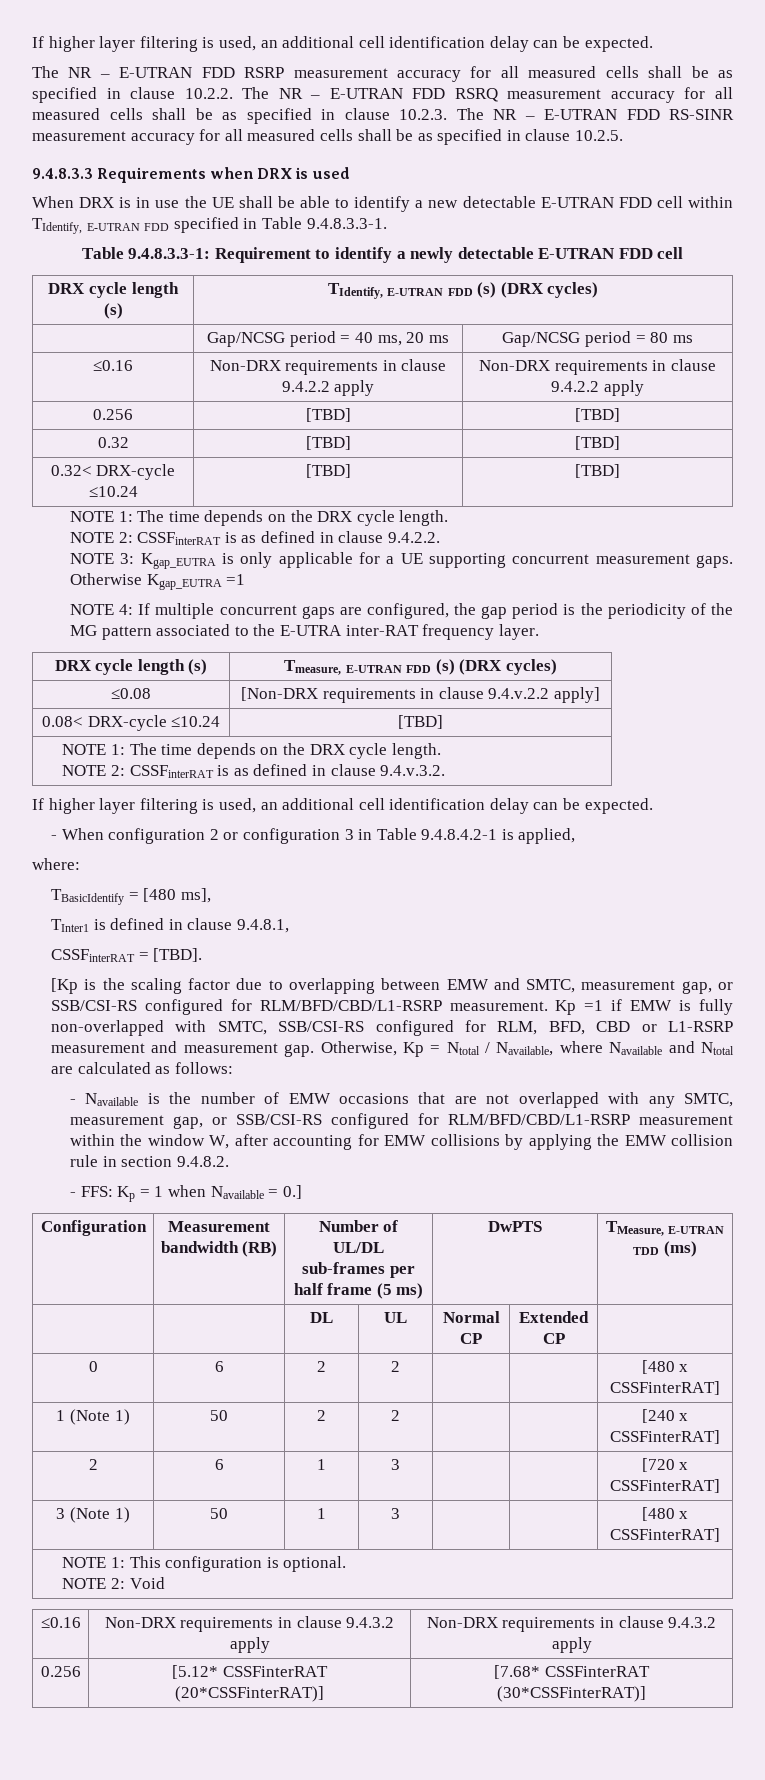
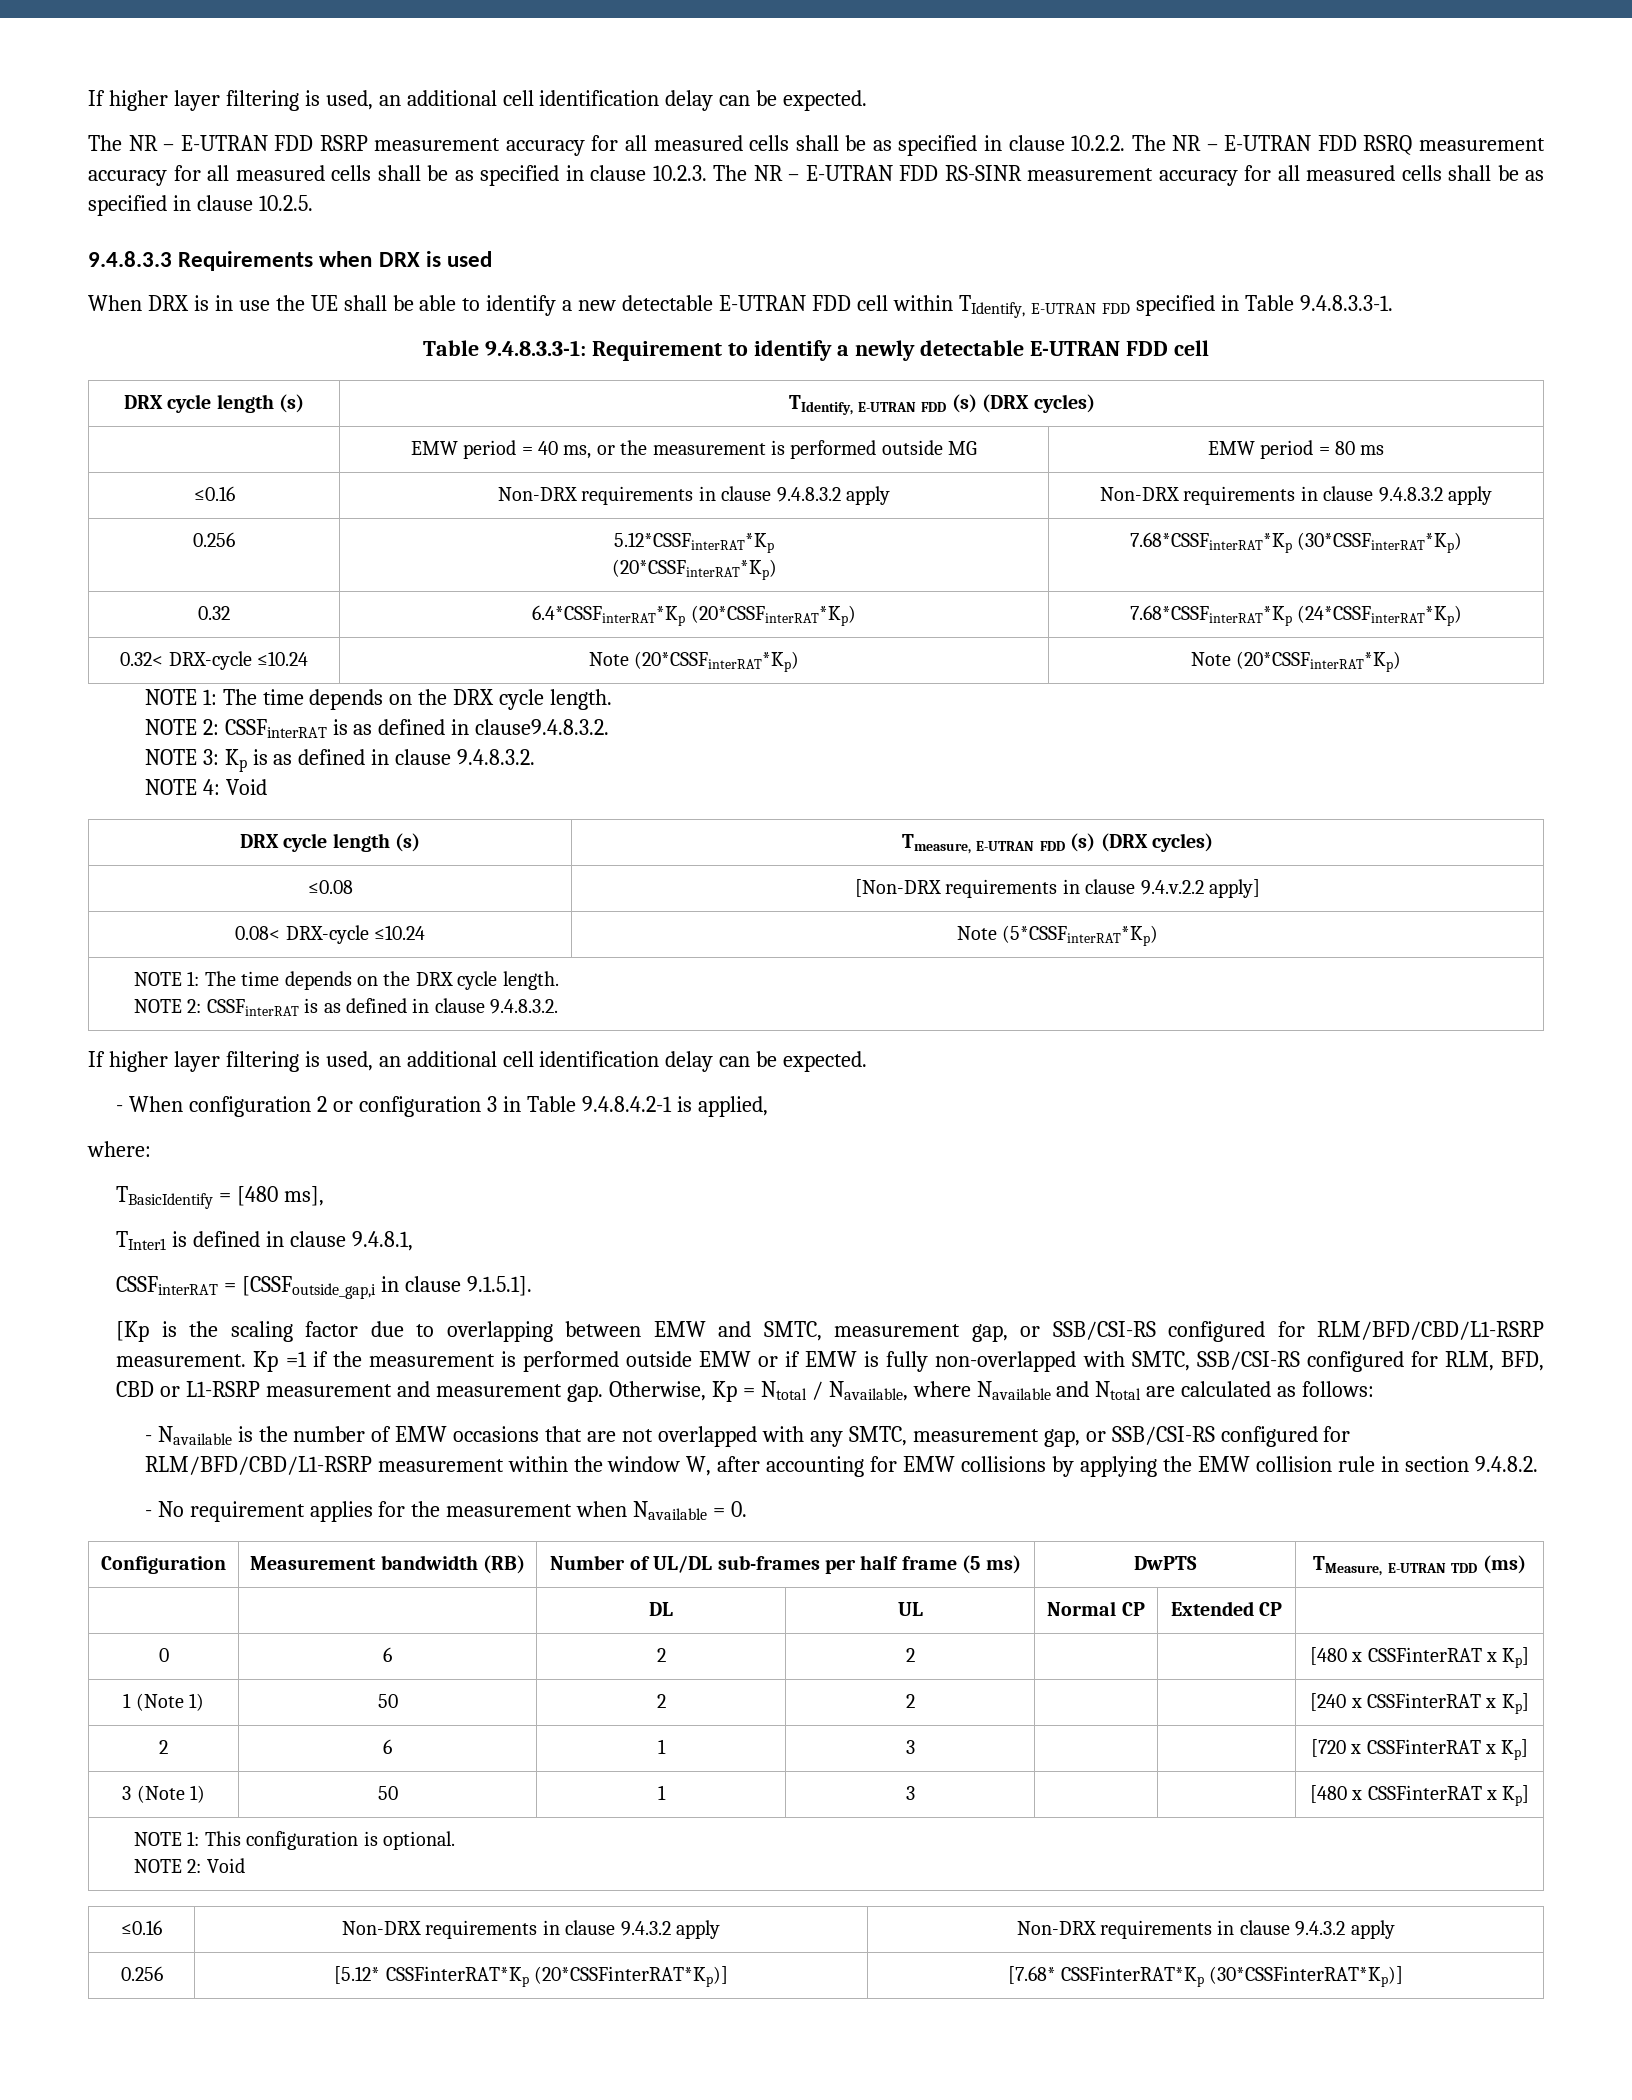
- | Gap/NCSG period = 40 ms, 20 ms | Gap/NCSG period = 80 ms
+ | EMW period = 40 ms, or the measurement is performed outside MG | EMW period = 80 ms
- ≤0.16 | Non-DRX requirements in clause 9.4.2.2 apply | Non-DRX requirements in clause 9.4.2.2 apply
- 0.256 | [TBD] | [TBD]
- 0.32 | [TBD] | [TBD]
+ ≤0.16 | Non-DRX requirements in clause 9.4.8.3.2 apply | Non-DRX requirements in clause 9.4.8.3.2 apply
+ 0.256 | 5.12*CSSFinterRAT*Kp
+ (20*CSSFinterRAT*Kp) | 7.68*CSSFinterRAT*Kp (30*CSSFinterRAT*Kp)
+ 0.32 | 6.4*CSSFinterRAT*Kp (20*CSSFinterRAT*Kp) | 7.68*CSSFinterRAT*Kp (24*CSSFinterRAT*Kp)
- 0.32< DRX-cycle ≤10.24 | [TBD] | [TBD]
+ 0.32< DRX-cycle ≤10.24 | Note (20*CSSFinterRAT*Kp) | Note (20*CSSFinterRAT*Kp)
- NOTE 2: CSSFinterRAT is as defined in clause 9.4.2.2.
+ NOTE 2: CSSFinterRAT is as defined in clause9.4.8.3.2.
- NOTE 3: Kgap_EUTRA is only applicable for a UE supporting concurrent measurement gaps. Otherwise Kgap_EUTRA =1
- NOTE 4: If multiple concurrent gaps are configured, the gap period is the periodicity of the MG pattern associated to the E-UTRA inter-RAT frequency layer.
+ NOTE 3: Kp is as defined in clause 9.4.8.3.2.
+ NOTE 4: Void
- 0.08< DRX-cycle ≤10.24 | [TBD]
+ 0.08< DRX-cycle ≤10.24 | Note (5*CSSFinterRAT*Kp)
  NOTE 1: The time depends on the DRX cycle length.
- NOTE 2: CSSFinterRAT is as defined in clause 9.4.v.3.2.
+ NOTE 2: CSSFinterRAT is as defined in clause 9.4.8.3.2.
- CSSFinterRAT = [TBD].
+ CSSFinterRAT = [CSSFoutside_gap,i in clause 9.1.5.1].
- Kp =1 if EMW is fully non-overlapped with SMTC, SSB/CSI-RS configured for RLM, BFD, CBD or L1-RSRP measurement and measurement gap.
+ Kp =1 if the measurement is performed outside EMW or if EMW is fully non-overlapped with SMTC, SSB/CSI-RS configured for RLM, BFD, CBD or L1-RSRP measurement and measurement gap.
- - FFS: Kp = 1 when Navailable = 0.]
+ - No requirement applies for the measurement when Navailable = 0.
- 0 | 6 | 2 | 2 | | | [480 x CSSFinterRAT]
+ 0 | 6 | 2 | 2 | | | [480 x CSSFinterRAT x Kp]
- 1 (Note 1) | 50 | 2 | 2 | | | [240 x CSSFinterRAT]
+ 1 (Note 1) | 50 | 2 | 2 | | | [240 x CSSFinterRAT x Kp]
- 2 | 6 | 1 | 3 | | | [720 x CSSFinterRAT]
+ 2 | 6 | 1 | 3 | | | [720 x CSSFinterRAT x Kp]
- 3 (Note 1) | 50 | 1 | 3 | | | [480 x CSSFinterRAT]
+ 3 (Note 1) | 50 | 1 | 3 | | | [480 x CSSFinterRAT x Kp]
- 0.256 | [5.12* CSSFinterRAT (20*CSSFinterRAT)] | [7.68* CSSFinterRAT (30*CSSFinterRAT)]
+ 0.256 | [5.12* CSSFinterRAT*Kp (20*CSSFinterRAT*Kp)] | [7.68* CSSFinterRAT*Kp (30*CSSFinterRAT*Kp)]

